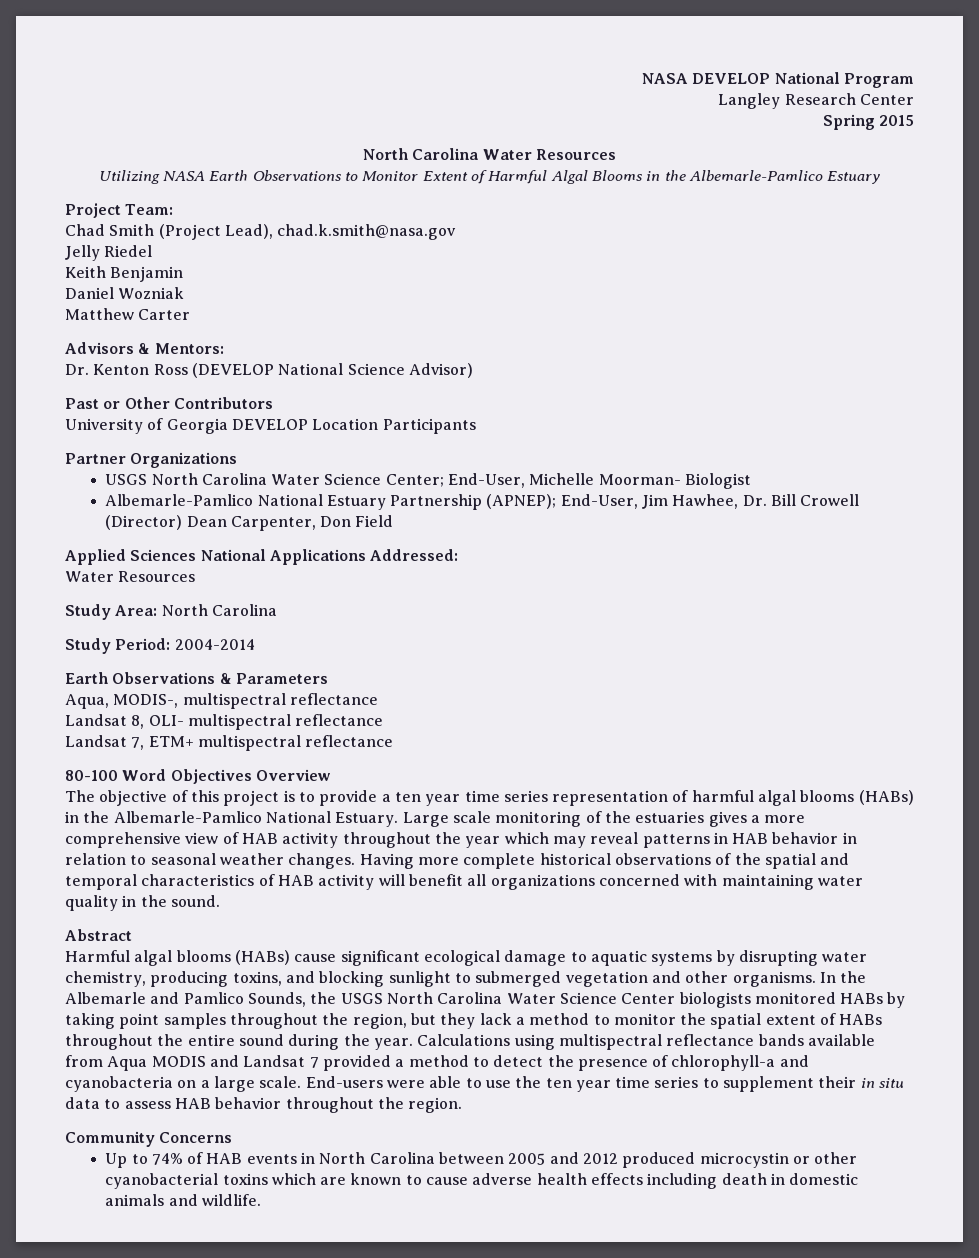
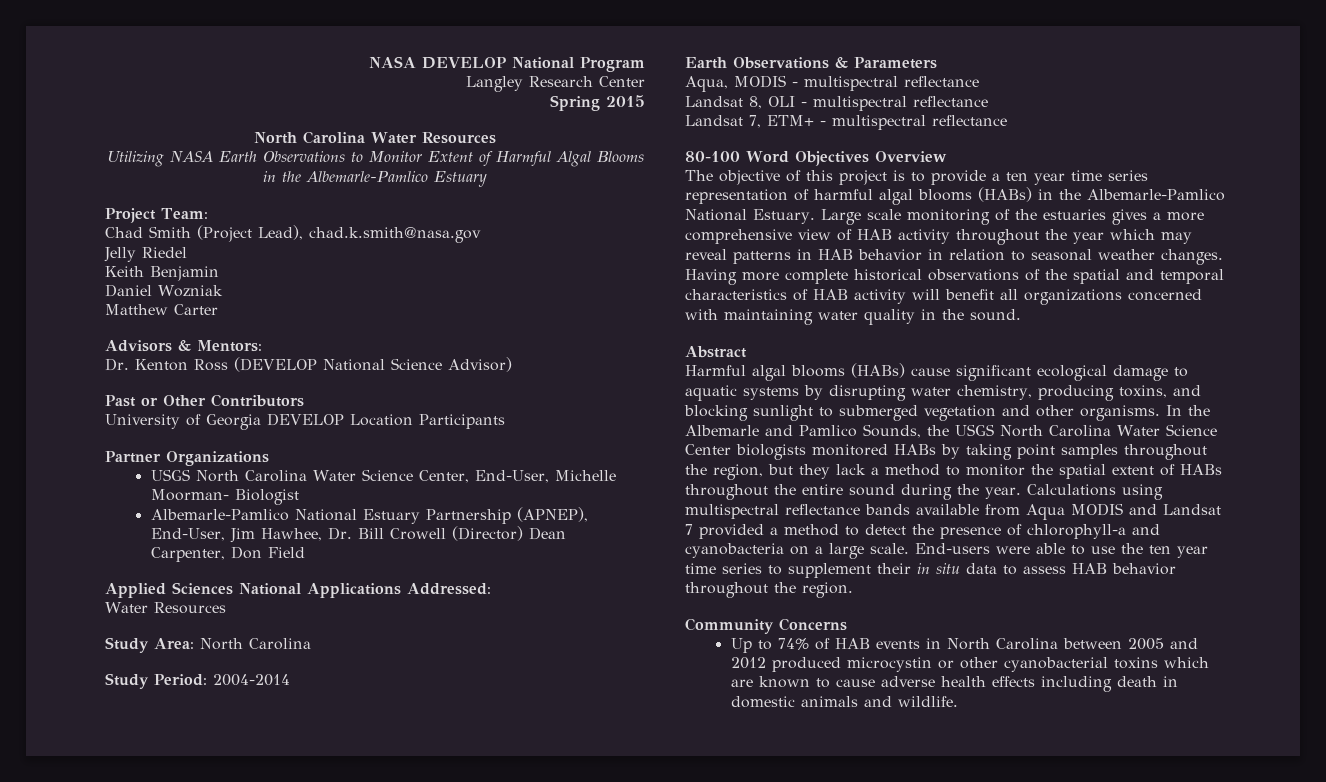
- USGS North Carolina Water Science Center; End-User, Michelle Moorman- Biologist
+ USGS North Carolina Water Science Center, End-User, Michelle Moorman- Biologist
- Albemarle-Pamlico National Estuary Partnership (APNEP); End-User, Jim Hawhee, Dr. Bill Crowell (Director) Dean Carpenter, Don Field
+ Albemarle-Pamlico National Estuary Partnership (APNEP), End-User, Jim Hawhee, Dr. Bill Crowell (Director) Dean Carpenter, Don Field
- Aqua, MODIS-, multispectral reflectance
+ Aqua, MODIS - multispectral reflectance
- Landsat 8, OLI- multispectral reflectance
+ Landsat 8, OLI - multispectral reflectance
- Landsat 7, ETM+ multispectral reflectance
+ Landsat 7, ETM+ - multispectral reflectance

